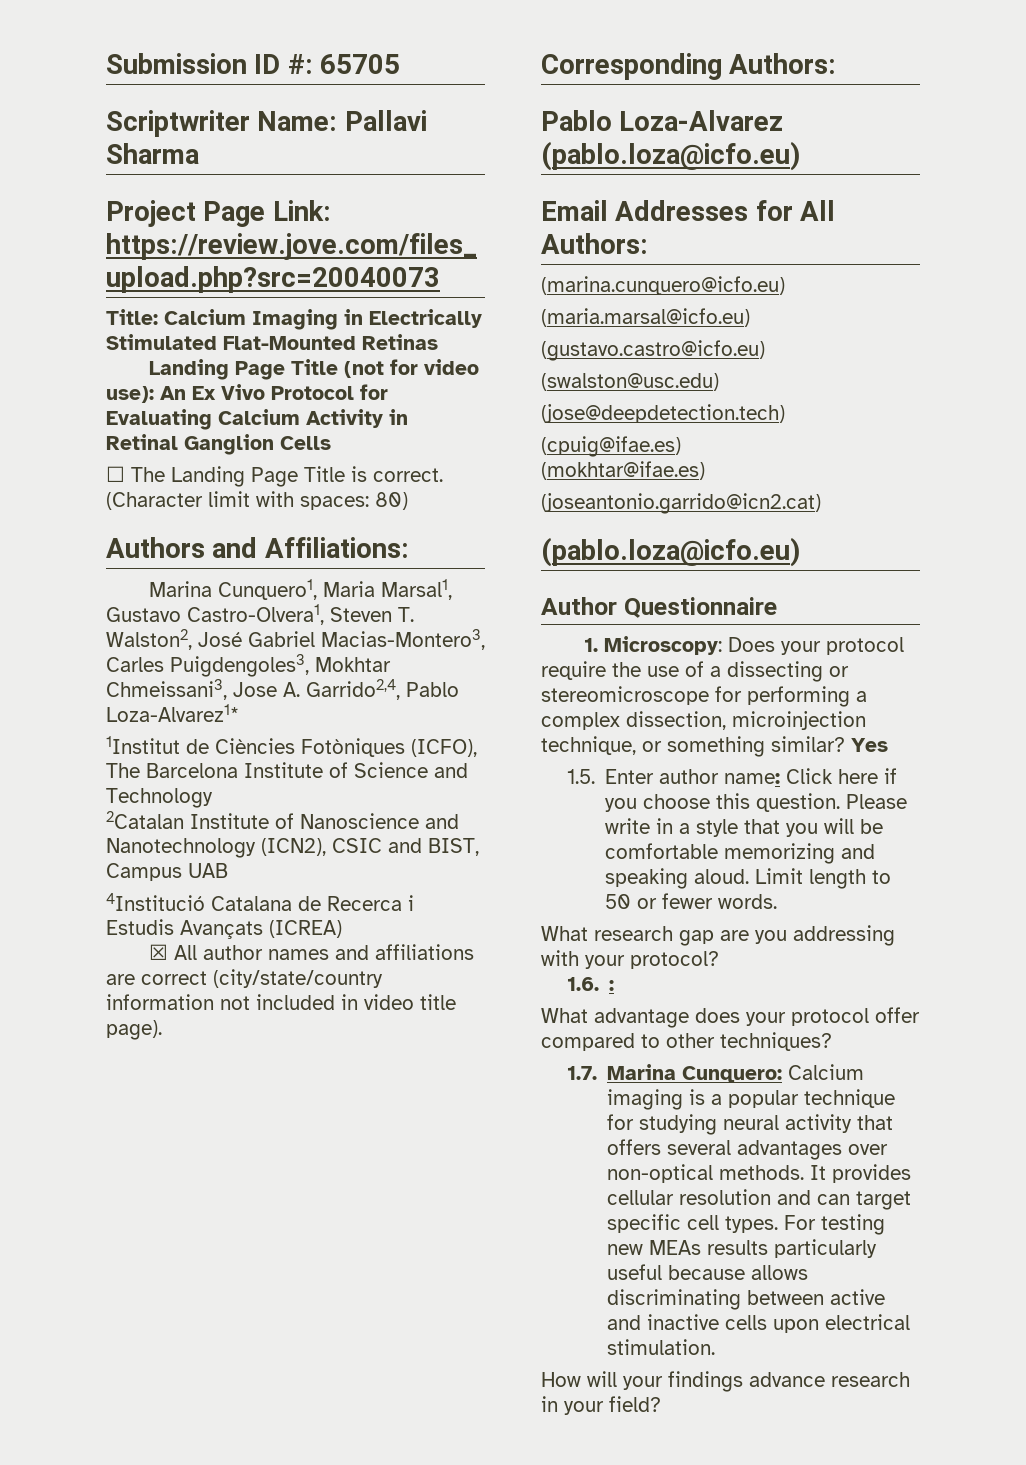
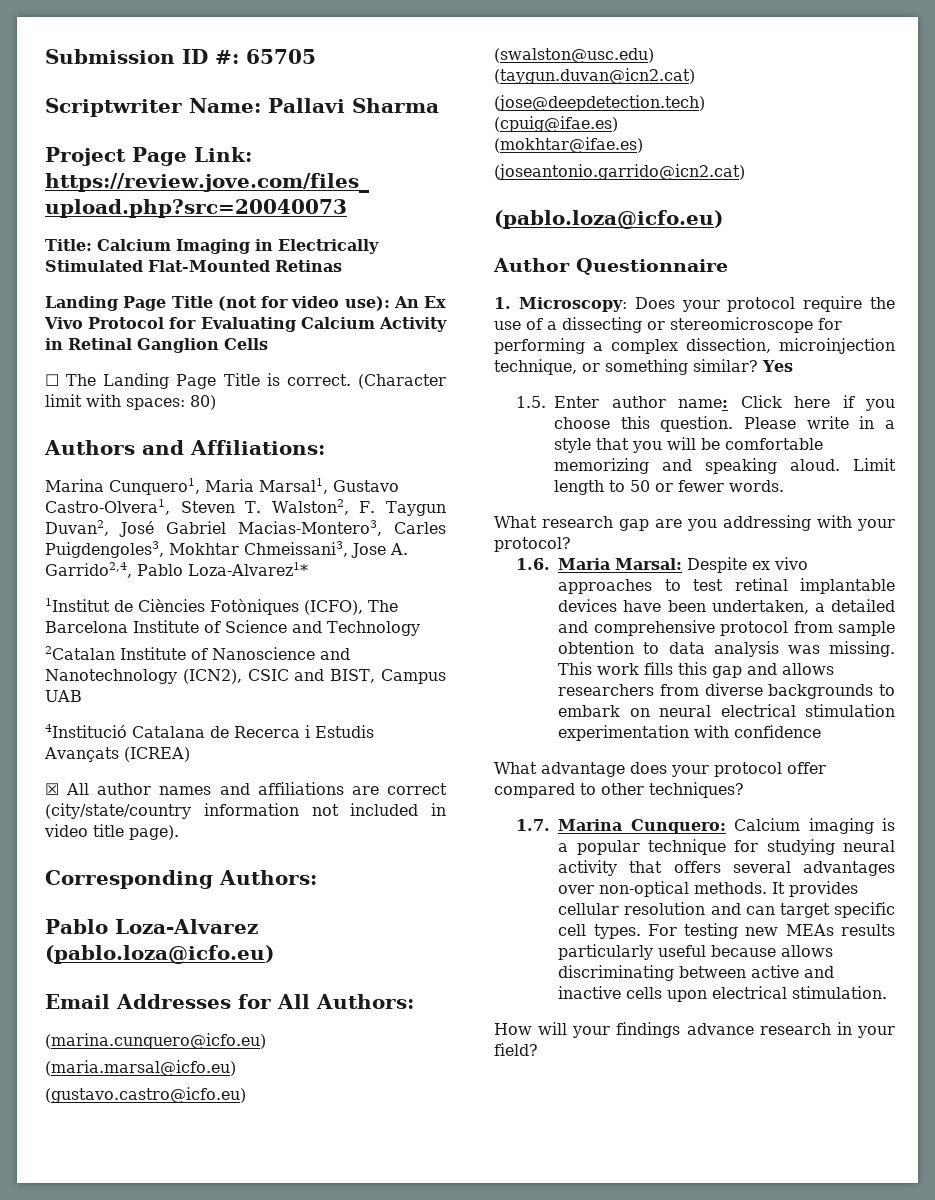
- Marina Cunquero1, Maria Marsal1, Gustavo Castro-Olvera1, Steven T. Walston2, José Gabriel Macias-Montero3, Carles Puigdengoles3, Mokhtar Chmeissani3, Jose A. Garrido2,4, Pablo Loza-Alvarez1*
+ Marina Cunquero1, Maria Marsal1, Gustavo Castro-Olvera1, Steven T. Walston2, F. Taygun Duvan2, José Gabriel Macias-Montero3, Carles Puigdengoles3, Mokhtar Chmeissani3, Jose A. Garrido2,4, Pablo Loza-Alvarez1*
+ (taygun.duvan@icn2.cat)
- 1.6. :
+ 1.6. Maria Marsal: Despite ex vivo approaches to test retinal implantable devices have been undertaken, a detailed and comprehensive protocol from sample obtention to data analysis was missing. This work fills this gap and allows researchers from diverse backgrounds to embark on neural electrical stimulation experimentation with confidence

